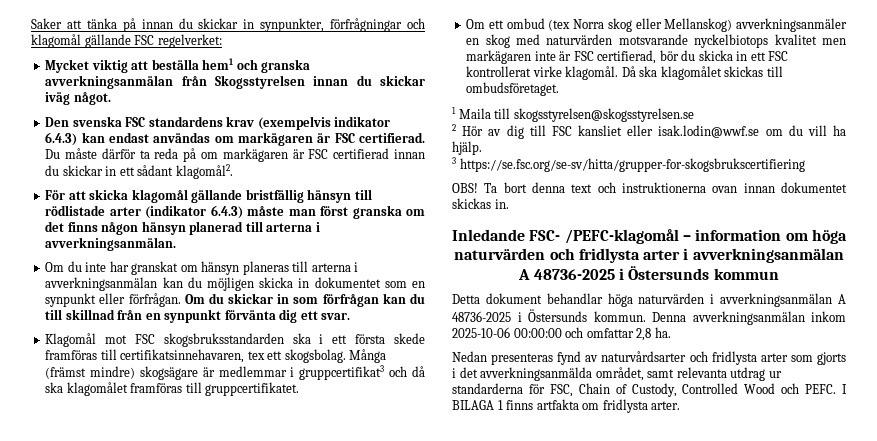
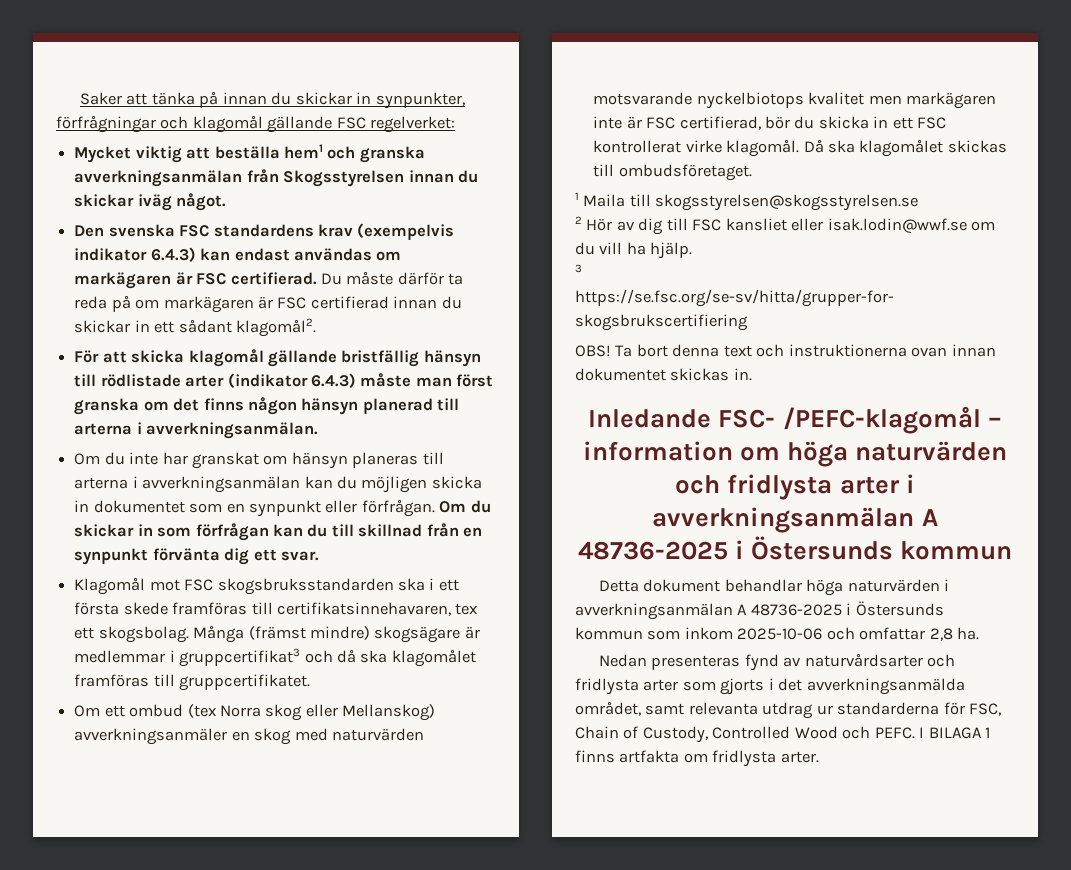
- Detta dokument behandlar höga naturvärden i avverkningsanmälan A 48736-2025 i Östersunds kommun. Denna avverkningsanmälan inkom 2025-10-06 00:00:00 och omfattar 2,8 ha.
+ Detta dokument behandlar höga naturvärden i avverkningsanmälan A 48736-2025 i Östersunds kommun som inkom 2025-10-06 och omfattar 2,8 ha.

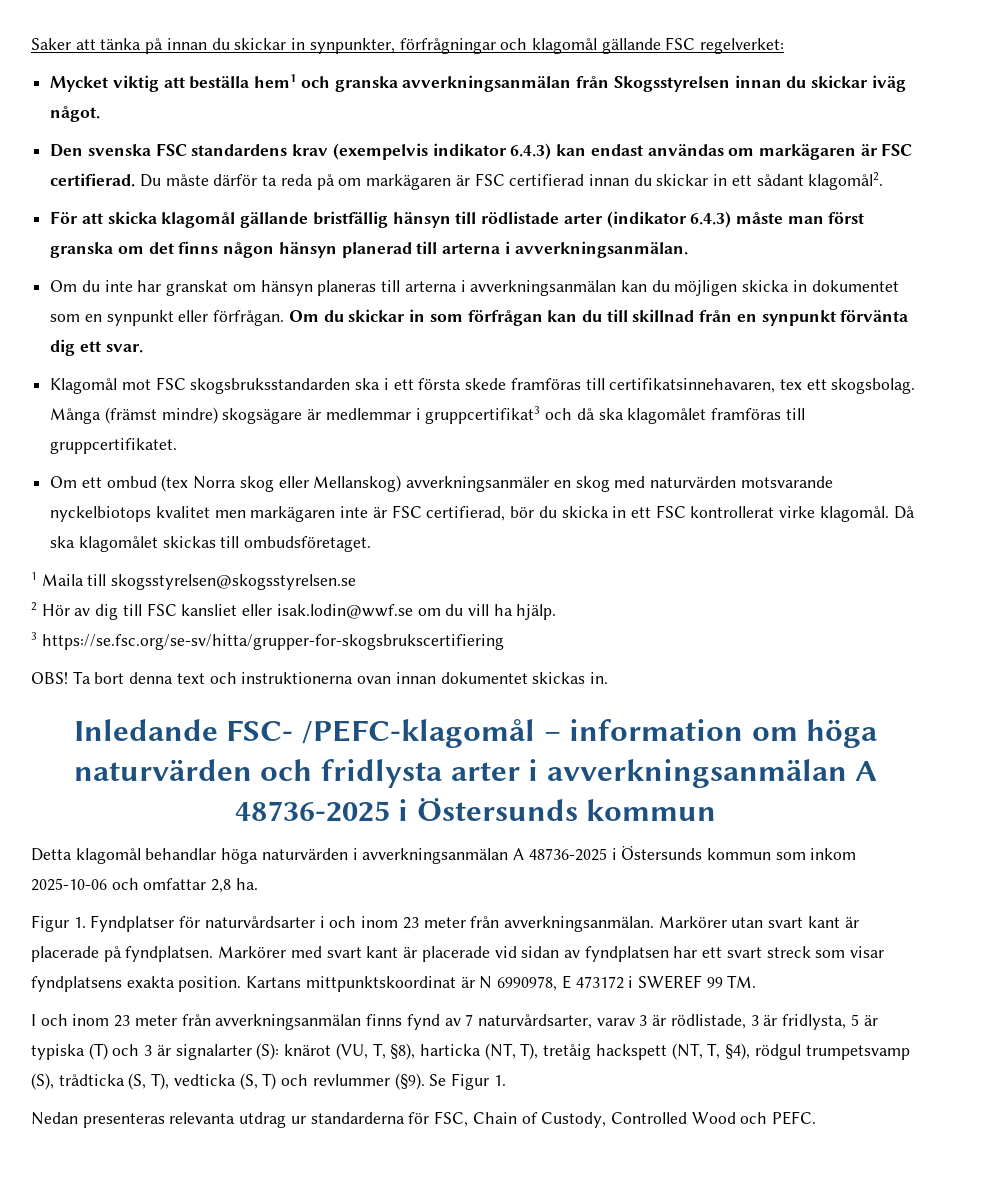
- Detta dokument behandlar höga naturvärden i avverkningsanmälan A 48736-2025 i Östersunds kommun som inkom 2025-10-06 och omfattar 2,8 ha.
+ Detta klagomål behandlar höga naturvärden i avverkningsanmälan A 48736-2025 i Östersunds kommun som inkom 2025-10-06 och omfattar 2,8 ha.
- Nedan presenteras fynd av naturvårdsarter och fridlysta arter som gjorts i det avverkningsanmälda området, samt relevanta utdrag ur standarderna för FSC, Chain of Custody, Controlled Wood och PEFC. I BILAGA 1 finns artfakta om fridlysta arter.
+ Figur 1. Fyndplatser för naturvårdsarter i och inom 23 meter från avverkningsanmälan. Markörer utan svart kant är placerade på fyndplatsen. Markörer med svart kant är placerade vid sidan av fyndplatsen har ett svart streck som visar fyndplatsens exakta position. Kartans mittpunktskoordinat är N 6990978, E 473172 i SWEREF 99 TM.
+ I och inom 23 meter från avverkningsanmälan finns fynd av 7 naturvårdsarter, varav 3 är rödlistade, 3 är fridlysta, 5 är typiska (T) och 3 är signalarter (S): knärot (VU, T, §8), harticka (NT, T), tretåig hackspett (NT, T, §4), rödgul trumpetsvamp (S), trådticka (S, T), vedticka (S, T) och revlummer (§9). Se Figur 1.
+ Nedan presenteras relevanta utdrag ur standarderna för FSC, Chain of Custody, Controlled Wood och PEFC.

